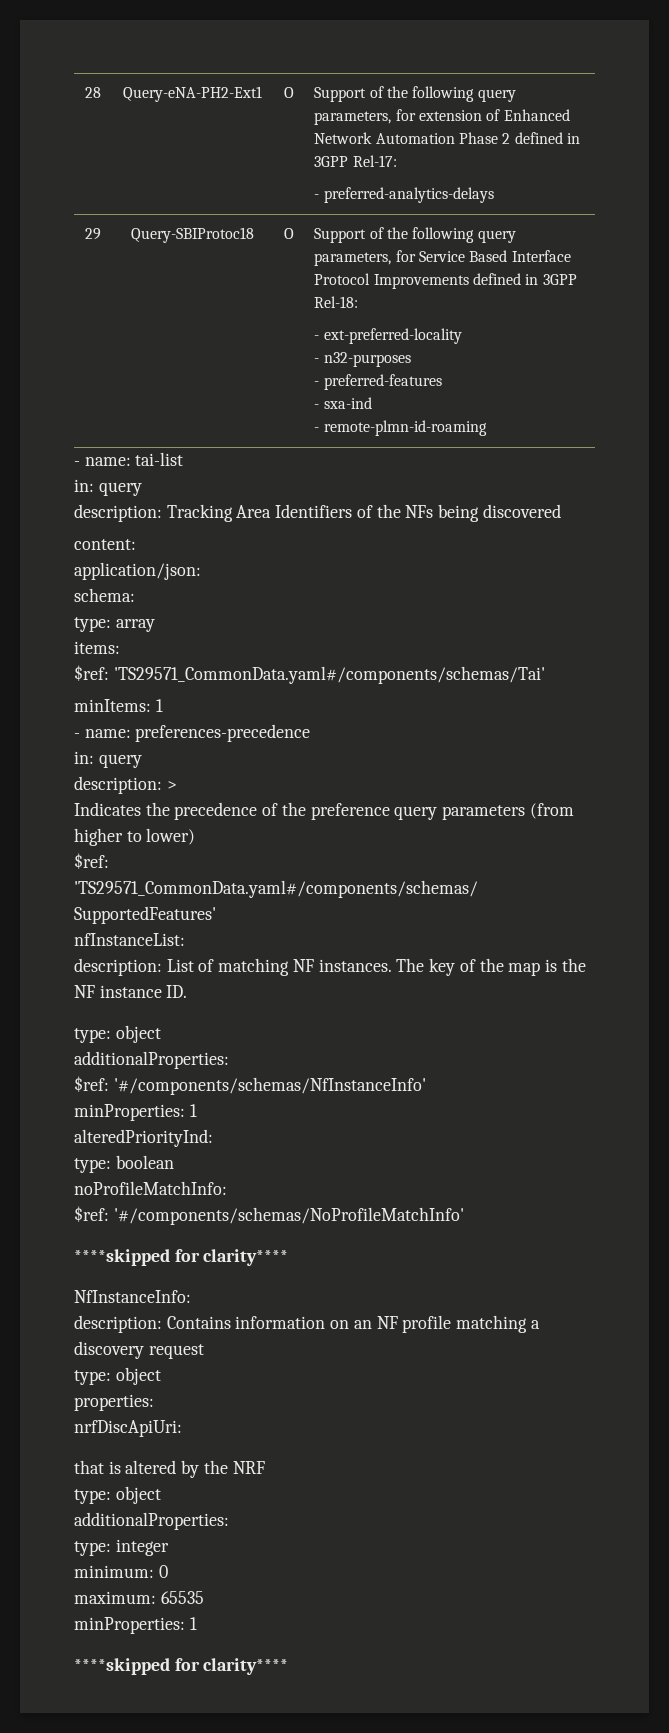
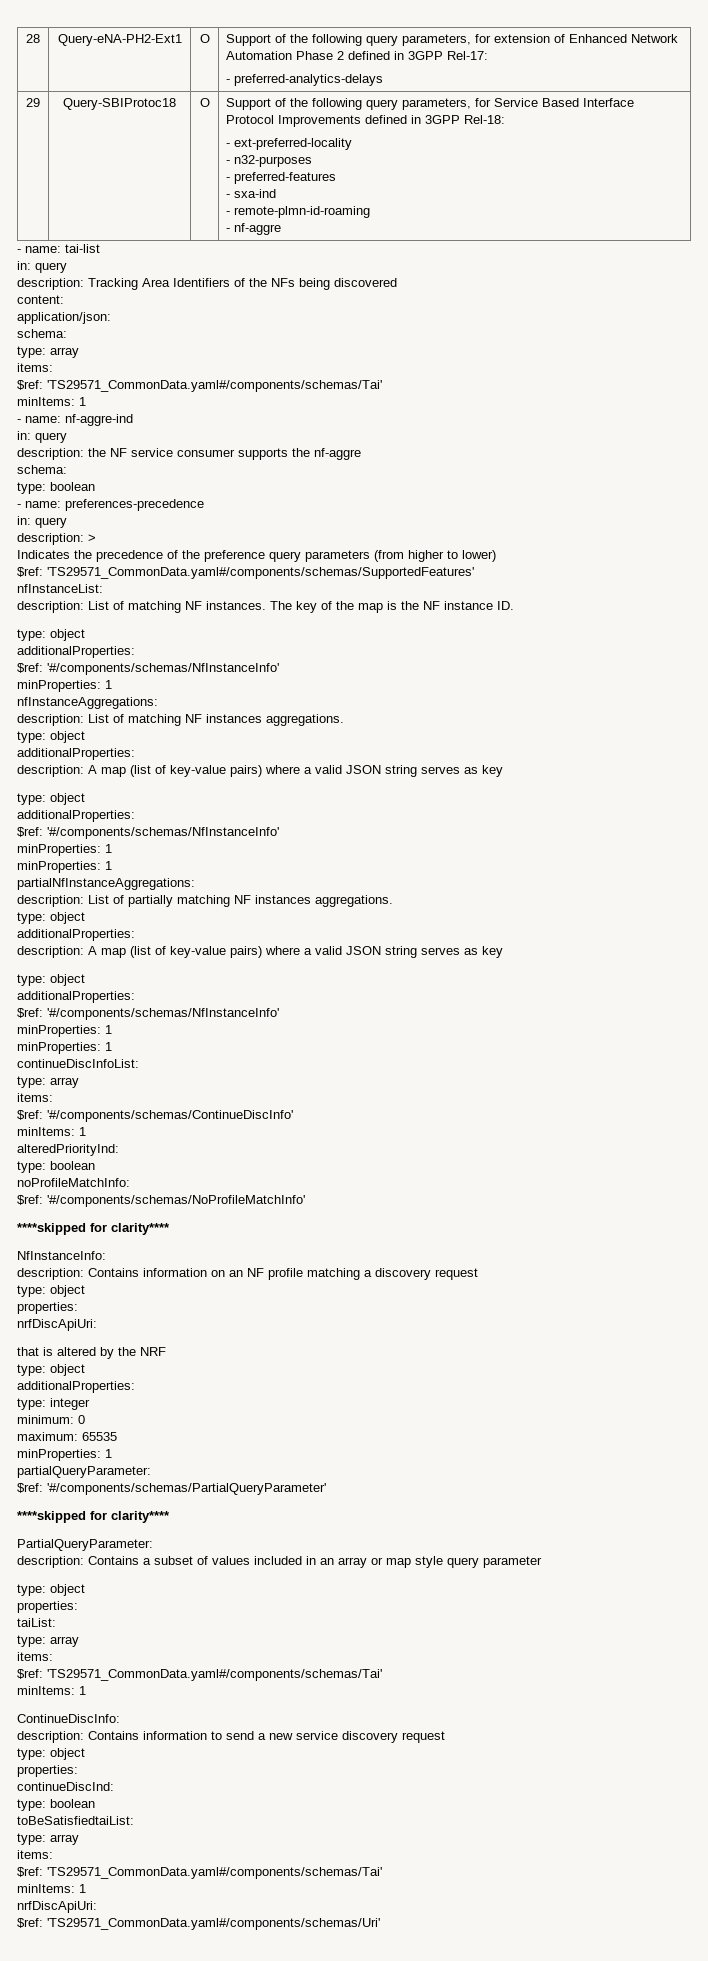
  29 | Query-SBIProtoc18 | O | Support of the following query parameters, for Service Based Interface Protocol Improvements defined in 3GPP Rel-18:
  - ext-preferred-locality
  - n32-purposes
  - preferred-features
  - sxa-ind
  - remote-plmn-id-roaming
+ - nf-aggre
+ - name: nf-aggre-ind
+ in: query
+ description: the NF service consumer supports the nf-aggre
+ schema:
+ type: boolean
+ nfInstanceAggregations:
+ description: List of matching NF instances aggregations.
+ type: object
+ additionalProperties:
+ description: A map (list of key-value pairs) where a valid JSON string serves as key
+ type: object
+ additionalProperties:
+ $ref: '#/components/schemas/NfInstanceInfo'
+ minProperties: 1
+ minProperties: 1
+ partialNfInstanceAggregations:
+ description: List of partially matching NF instances aggregations.
+ type: object
+ additionalProperties:
+ description: A map (list of key-value pairs) where a valid JSON string serves as key
+ type: object
+ additionalProperties:
+ $ref: '#/components/schemas/NfInstanceInfo'
+ minProperties: 1
+ minProperties: 1
+ continueDiscInfoList:
+ type: array
+ items:
+ $ref: '#/components/schemas/ContinueDiscInfo'
+ minItems: 1
  maximum: 65535
  minProperties: 1
+ partialQueryParameter:
+ $ref: '#/components/schemas/PartialQueryParameter'
  ****skipped for clarity****
+ PartialQueryParameter:
+ description: Contains a subset of values included in an array or map style query parameter
+ type: object
+ properties:
+ taiList:
+ type: array
+ items:
+ $ref: 'TS29571_CommonData.yaml#/components/schemas/Tai'
+ minItems: 1
+ ContinueDiscInfo:
+ description: Contains information to send a new service discovery request
+ type: object
+ properties:
+ continueDiscInd:
+ type: boolean
+ toBeSatisfiedtaiList:
+ type: array
+ items:
+ $ref: 'TS29571_CommonData.yaml#/components/schemas/Tai'
+ minItems: 1
+ nrfDiscApiUri:
+ $ref: 'TS29571_CommonData.yaml#/components/schemas/Uri'

